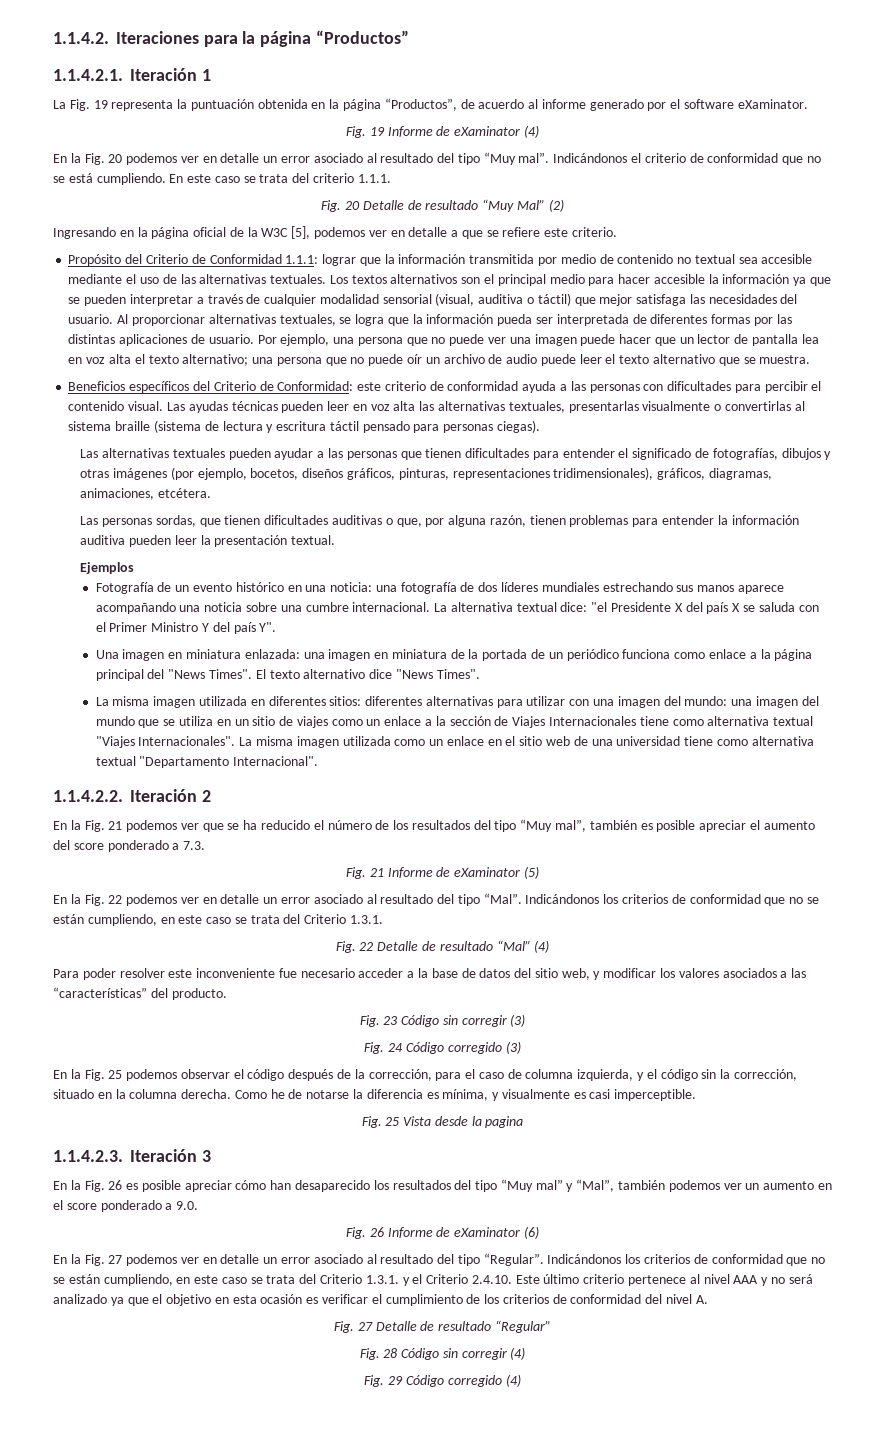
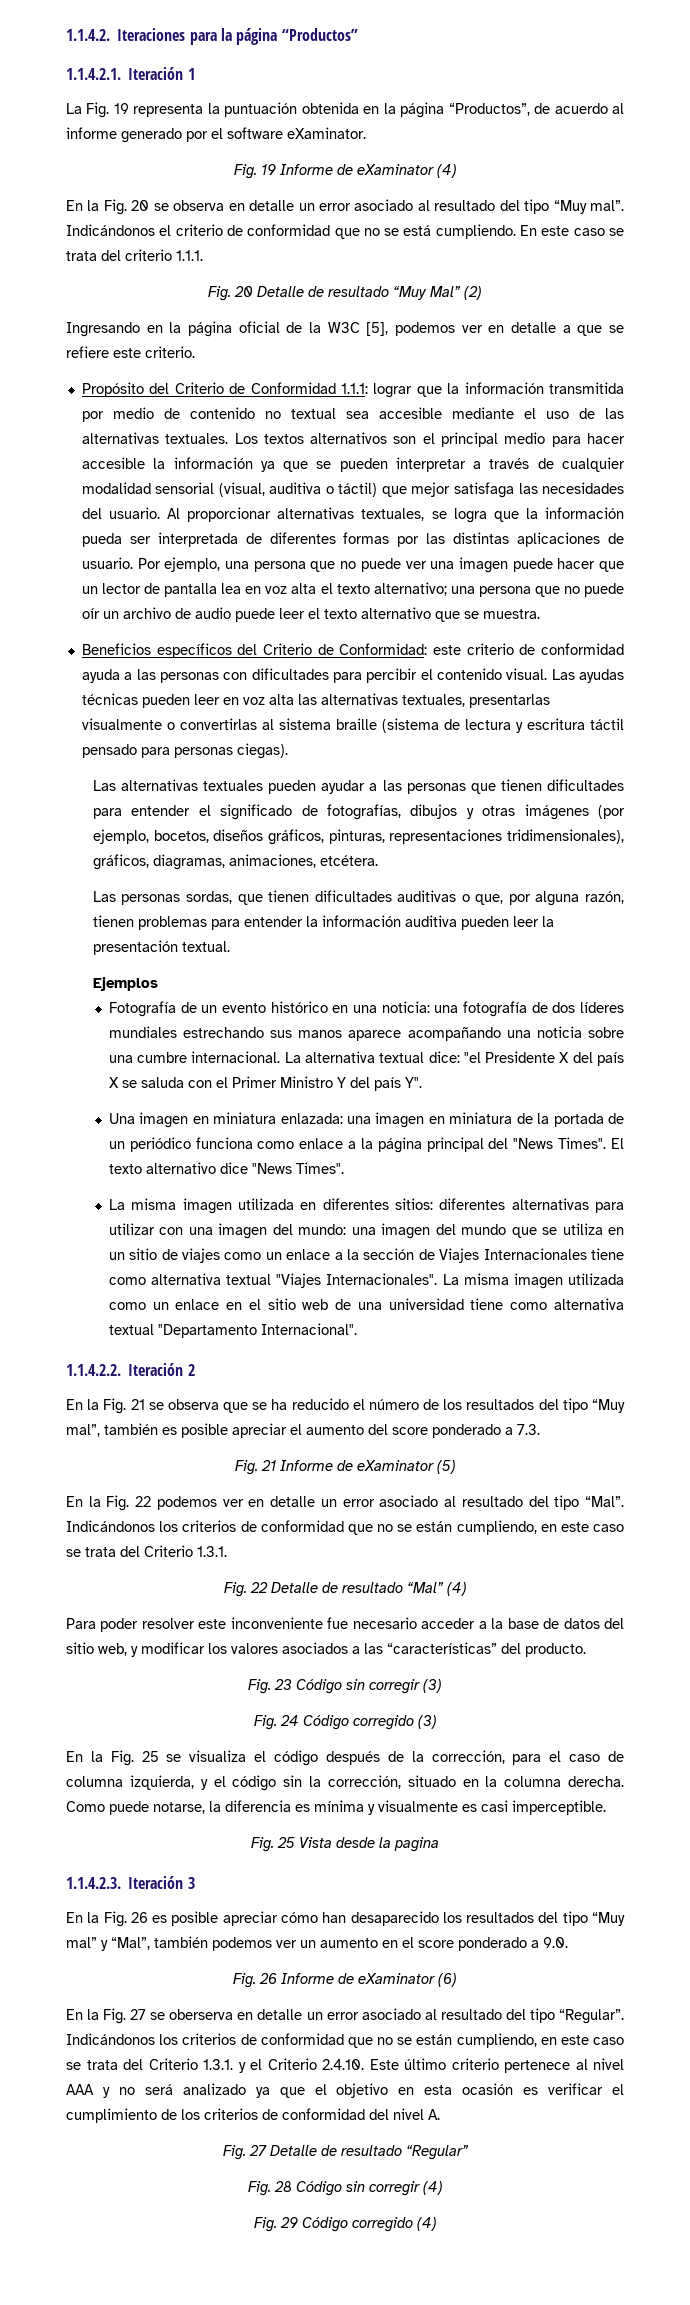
- En la Fig. 20 podemos ver en detalle un error asociado al resultado del tipo “Muy mal”.
+ En la Fig. 20 se observa en detalle un error asociado al resultado del tipo “Muy mal”.
- En la Fig. 21 podemos ver que se ha reducido el número de los resultados del tipo “Muy mal”, también es posible apreciar el aumento del score ponderado a 7.3.
+ En la Fig. 21 se observa que se ha reducido el número de los resultados del tipo “Muy mal”, también es posible apreciar el aumento del score ponderado a 7.3.
- En la Fig. 25 podemos observar el código después de la corrección, para el caso de columna izquierda, y el código sin la corrección, situado en la columna derecha.
+ En la Fig. 25 se visualiza el código después de la corrección, para el caso de columna izquierda, y el código sin la corrección, situado en la columna derecha.
- Como he de notarse la diferencia es mínima, y visualmente es casi imperceptible.
+ Como puede notarse, la diferencia es mínima y visualmente es casi imperceptible.
- En la Fig. 27 podemos ver en detalle un error asociado al resultado del tipo “Regular”.
+ En la Fig. 27 se oberserva en detalle un error asociado al resultado del tipo “Regular”.

